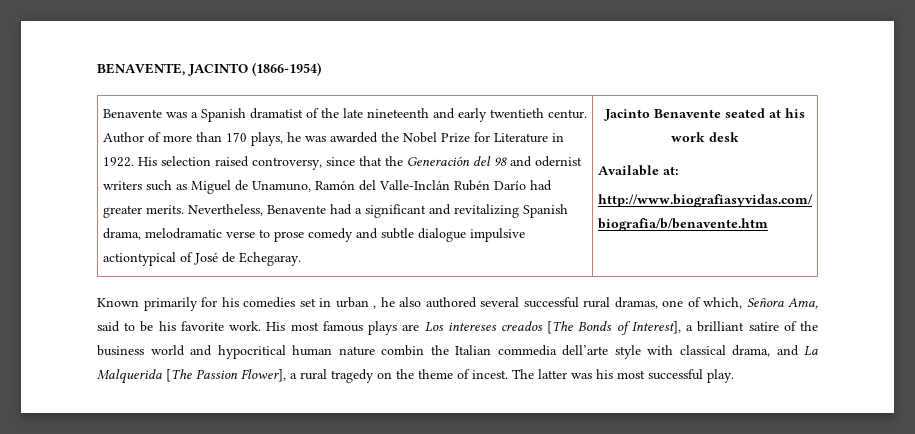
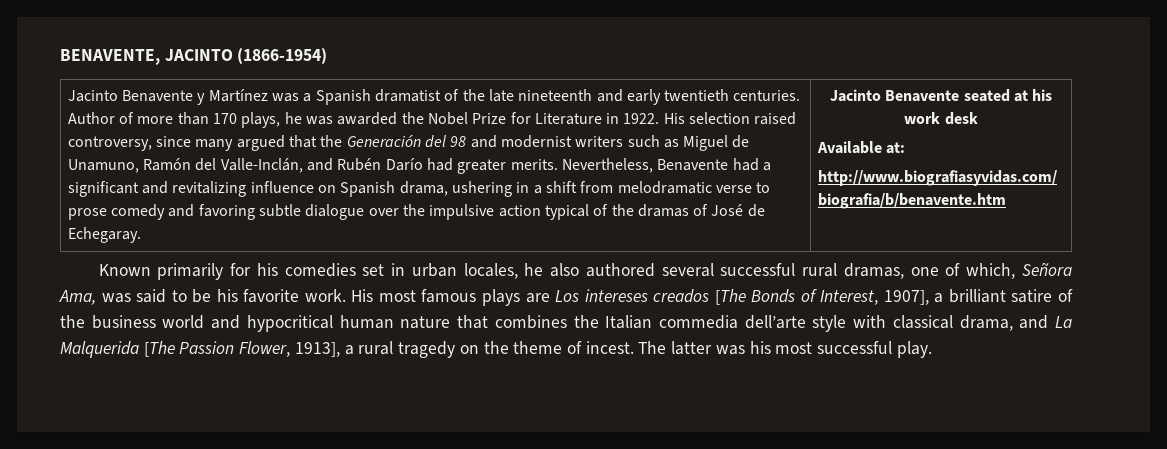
- Benavente was a Spanish dramatist of the late nineteenth and early twentieth centur.
+ Jacinto Benavente y Martínez was a Spanish dramatist of the late nineteenth and early twentieth centuries.
- His selection raised controversy, since that the Generación del 98 and odernist writers such as Miguel de Unamuno, Ramón del Valle-Inclán Rubén Darío had greater merits.
+ His selection raised controversy, since many argued that the Generación del 98 and modernist writers such as Miguel de Unamuno, Ramón del Valle-Inclán, and Rubén Darío had greater merits.
- Nevertheless, Benavente had a significant and revitalizing Spanish drama, melodramatic verse to prose comedy and subtle dialogue impulsive actiontypical of José de Echegaray.
+ Nevertheless, Benavente had a significant and revitalizing influence on Spanish drama, ushering in a shift from melodramatic verse to prose comedy and favoring subtle dialogue over the impulsive action typical of the dramas of José de Echegaray.
- Known primarily for his comedies set in urban , he also authored several successful rural dramas, one of which, Señora Ama, said to be his favorite work.
+ Known primarily for his comedies set in urban locales, he also authored several successful rural dramas, one of which, Señora Ama, was said to be his favorite work.
- His most famous plays are Los intereses creados [The Bonds of Interest], a brilliant satire of the business world and hypocritical human nature combin the Italian commedia dell’arte style with classical drama, and La Malquerida [The Passion Flower], a rural tragedy on the theme of incest.
+ His most famous plays are Los intereses creados [The Bonds of Interest, 1907], a brilliant satire of the business world and hypocritical human nature that combines the Italian commedia dell’arte style with classical drama, and La Malquerida [The Passion Flower, 1913], a rural tragedy on the theme of incest.

